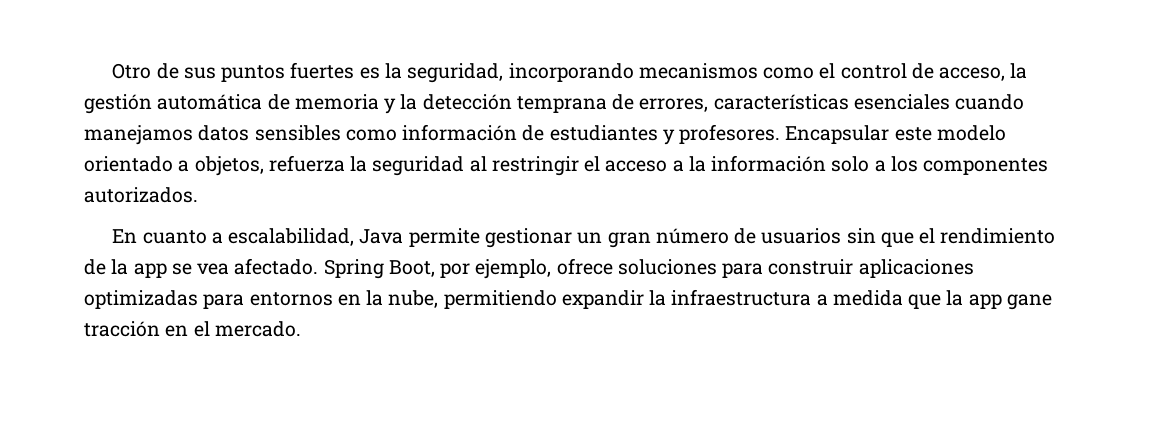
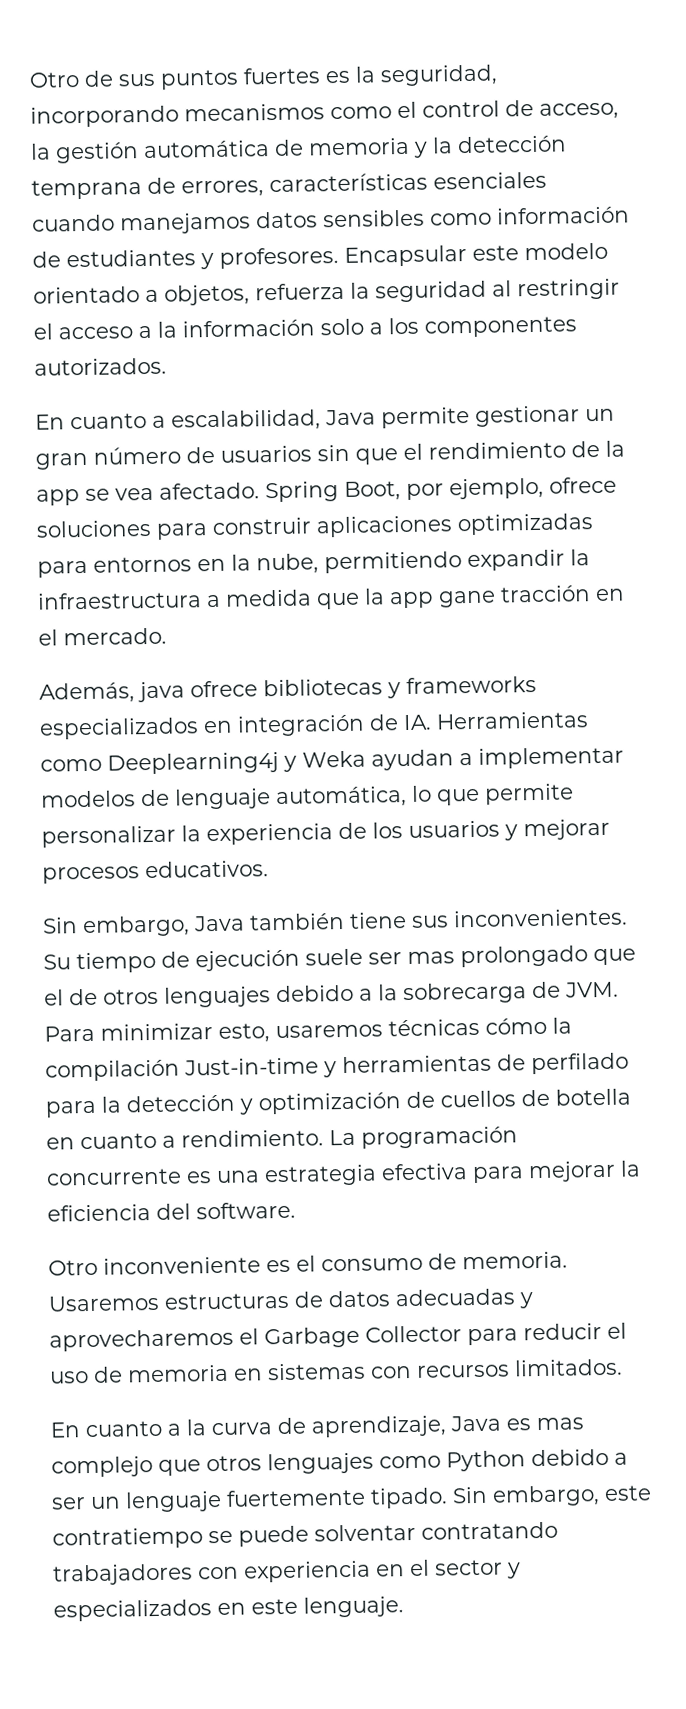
+ Además, java ofrece bibliotecas y frameworks especializados en integración de IA. Herramientas como Deeplearning4j y Weka ayudan a implementar modelos de lenguaje automática, lo que permite personalizar la experiencia de los usuarios y mejorar procesos educativos.
+ Sin embargo, Java también tiene sus inconvenientes. Su tiempo de ejecución suele ser mas prolongado que el de otros lenguajes debido a la sobrecarga de JVM. Para minimizar esto, usaremos técnicas cómo la compilación Just-in-time y herramientas de perfilado para la detección y optimización de cuellos de botella en cuanto a rendimiento. La programación concurrente es una estrategia efectiva para mejorar la eficiencia del software.
+ Otro inconveniente es el consumo de memoria. Usaremos estructuras de datos adecuadas y aprovecharemos el Garbage Collector para reducir el uso de memoria en sistemas con recursos limitados.
+ En cuanto a la curva de aprendizaje, Java es mas complejo que otros lenguajes como Python debido a ser un lenguaje fuertemente tipado. Sin embargo, este contratiempo se puede solventar contratando trabajadores con experiencia en el sector y especializados en este lenguaje.

